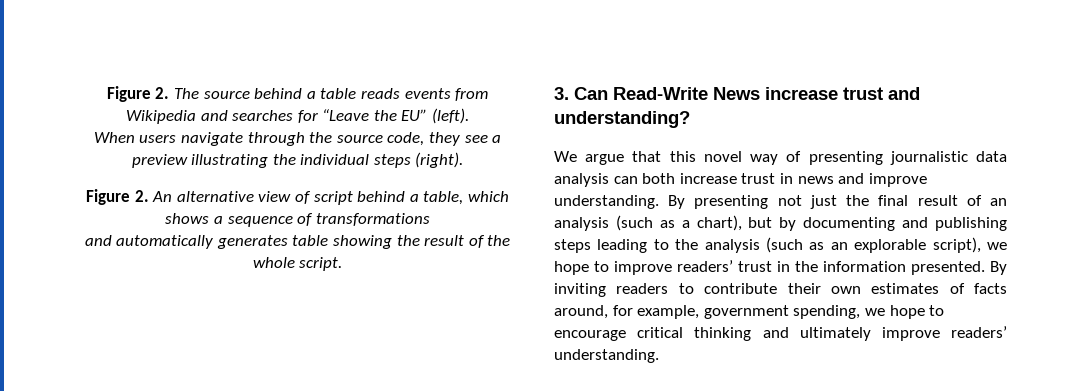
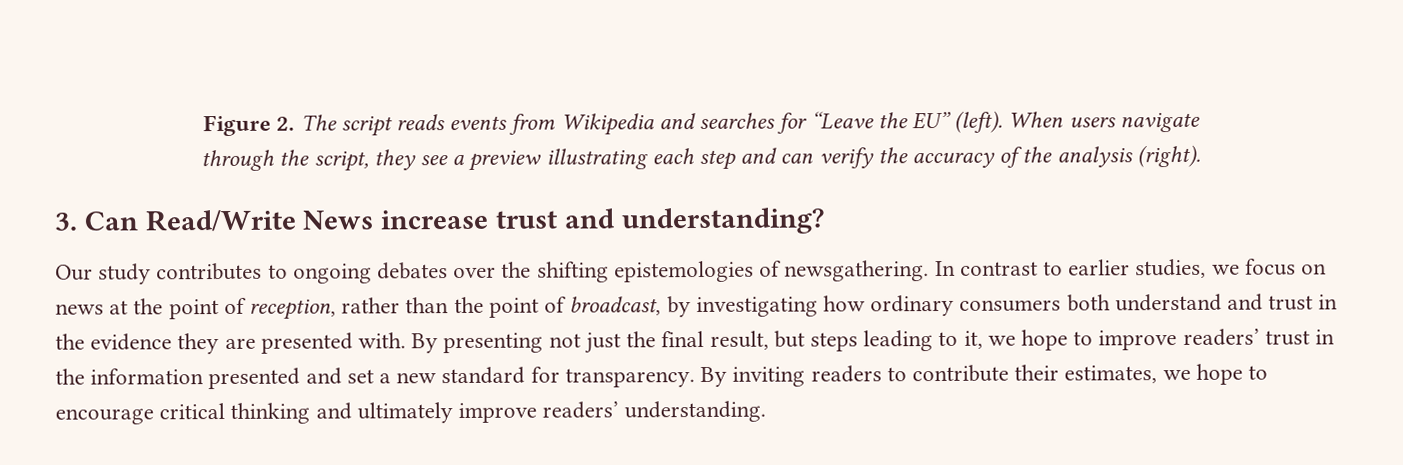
- Figure 2. The source behind a table reads events from Wikipedia and searches for “Leave the EU” (left).
- When users navigate through the source code, they see a preview illustrating the individual steps (right).
- Figure 2. An alternative view of script behind a table, which shows a sequence of transformations
- and automatically generates table showing the result of the whole script.
+ Figure 2. The script reads events from Wikipedia and searches for “Leave the EU” (left). When users navigate
+ through the script, they see a preview illustrating each step and can verify the accuracy of the analysis (right).
- 3. Can Read-Write News increase trust and understanding?
+ 3. Can Read/Write News increase trust and understanding?
- We argue that this novel way of presenting journalistic data analysis can both increase trust in news and improve understanding.
+ Our study contributes to ongoing debates over the shifting epistemologies of newsgathering. In contrast to earlier studies, we focus on news at the point of reception, rather than the point of broadcast, by investigating how ordinary consumers both understand and trust in the evidence they are presented with.
- By presenting not just the final result of an analysis (such as a chart), but by documenting and publishing steps leading to the analysis (such as an explorable script), we hope to improve readers’ trust in the information presented.
+ By presenting not just the final result, but steps leading to it, we hope to improve readers’ trust in the information presented and set a new standard for transparency.
- By inviting readers to contribute their own estimates of facts around, for example, government spending, we hope to encourage critical thinking and ultimately improve readers’ understanding.
+ By inviting readers to contribute their estimates, we hope to encourage critical thinking and ultimately improve readers’ understanding.

